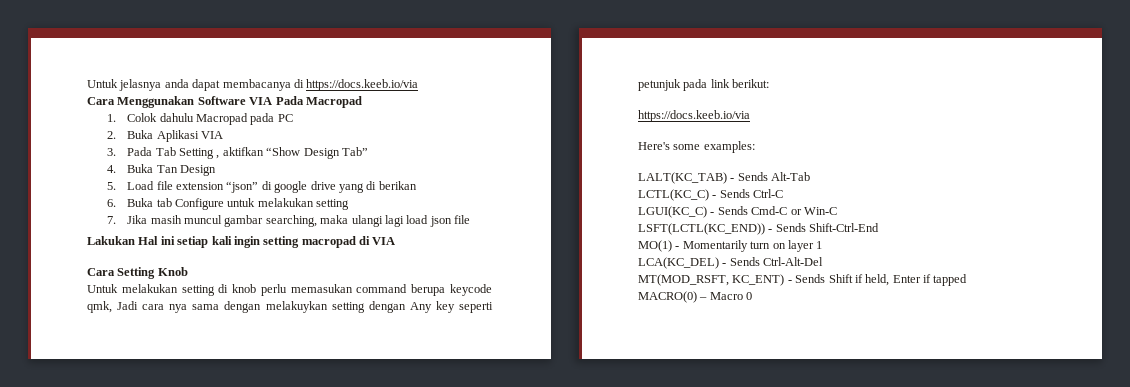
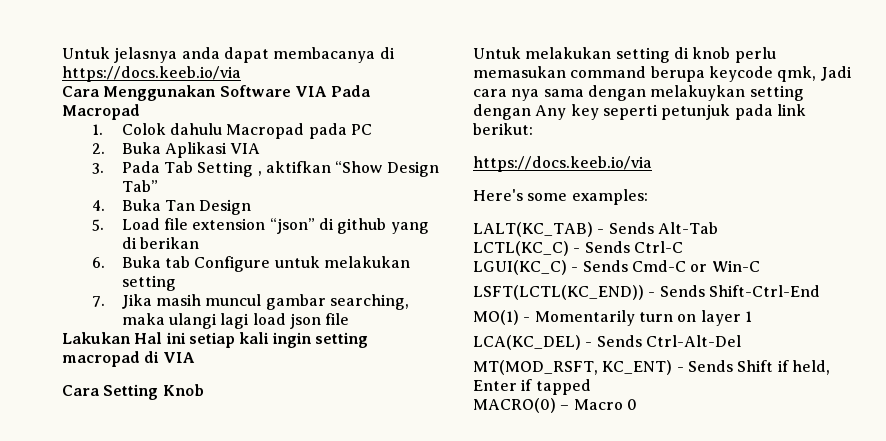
- 5. Load file extension “json” di google drive yang di berikan
+ 5. Load file extension “json” di github yang di berikan

